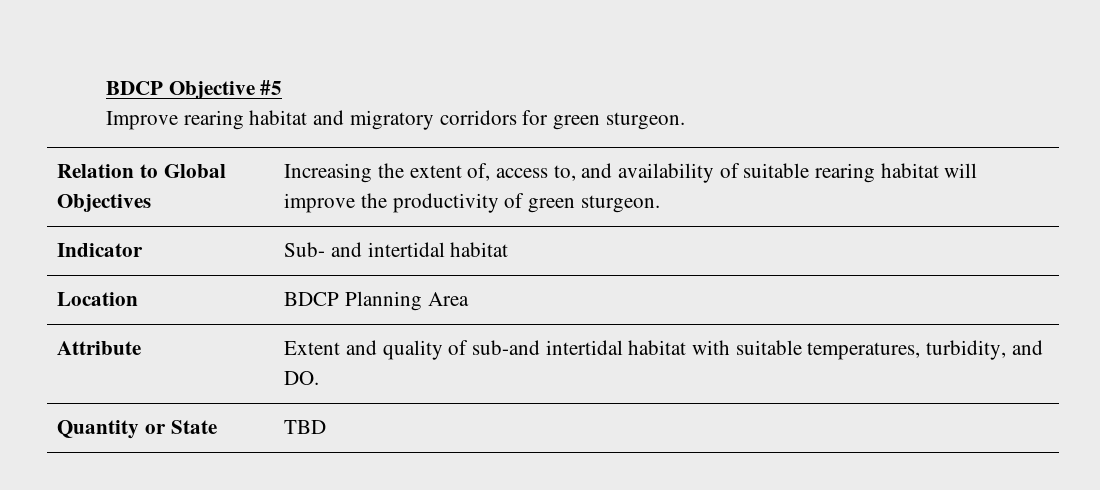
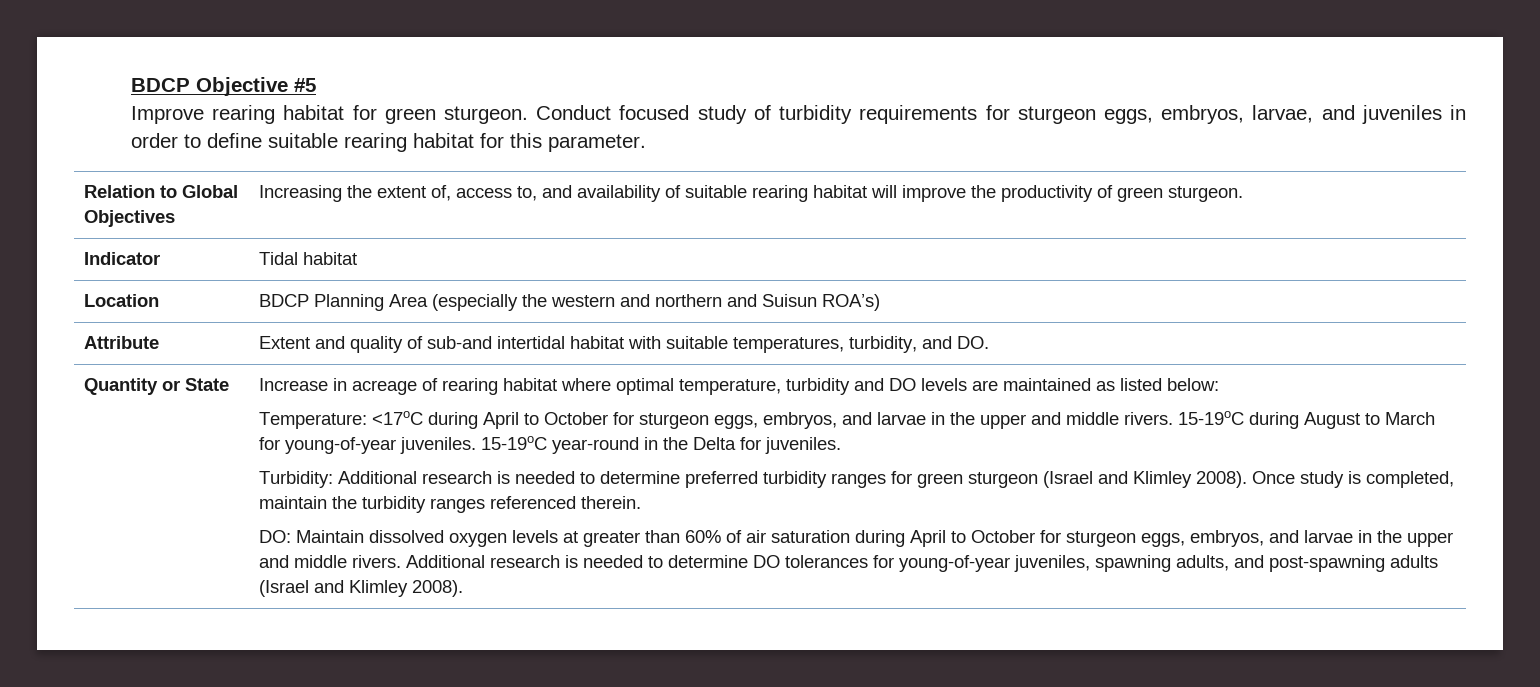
- Improve rearing habitat and migratory corridors for green sturgeon.
+ Improve rearing habitat for green sturgeon. Conduct focused study of turbidity requirements for sturgeon eggs, embryos, larvae, and juveniles in order to define suitable rearing habitat for this parameter.
- Indicator | Sub- and intertidal habitat
+ Indicator | Tidal habitat
- Location | BDCP Planning Area
+ Location | BDCP Planning Area (especially the western and northern and Suisun ROA’s)
- TBD
+ Increase in acreage of rearing habitat where optimal temperature, turbidity and DO levels are maintained as listed below:
+ Temperature: <17oC during April to October for sturgeon eggs, embryos, and larvae in the upper and middle rivers. 15-19oC during August to March for young-of-year juveniles. 15-19oC year-round in the Delta for juveniles.
+ Turbidity: Additional research is needed to determine preferred turbidity ranges for green sturgeon (Israel and Klimley 2008). Once study is completed, maintain the turbidity ranges referenced therein.
+ DO: Maintain dissolved oxygen levels at greater than 60% of air saturation during April to October for sturgeon eggs, embryos, and larvae in the upper and middle rivers. Additional research is needed to determine DO tolerances for young-of-year juveniles, spawning adults, and post-spawning adults (Israel and Klimley 2008).

